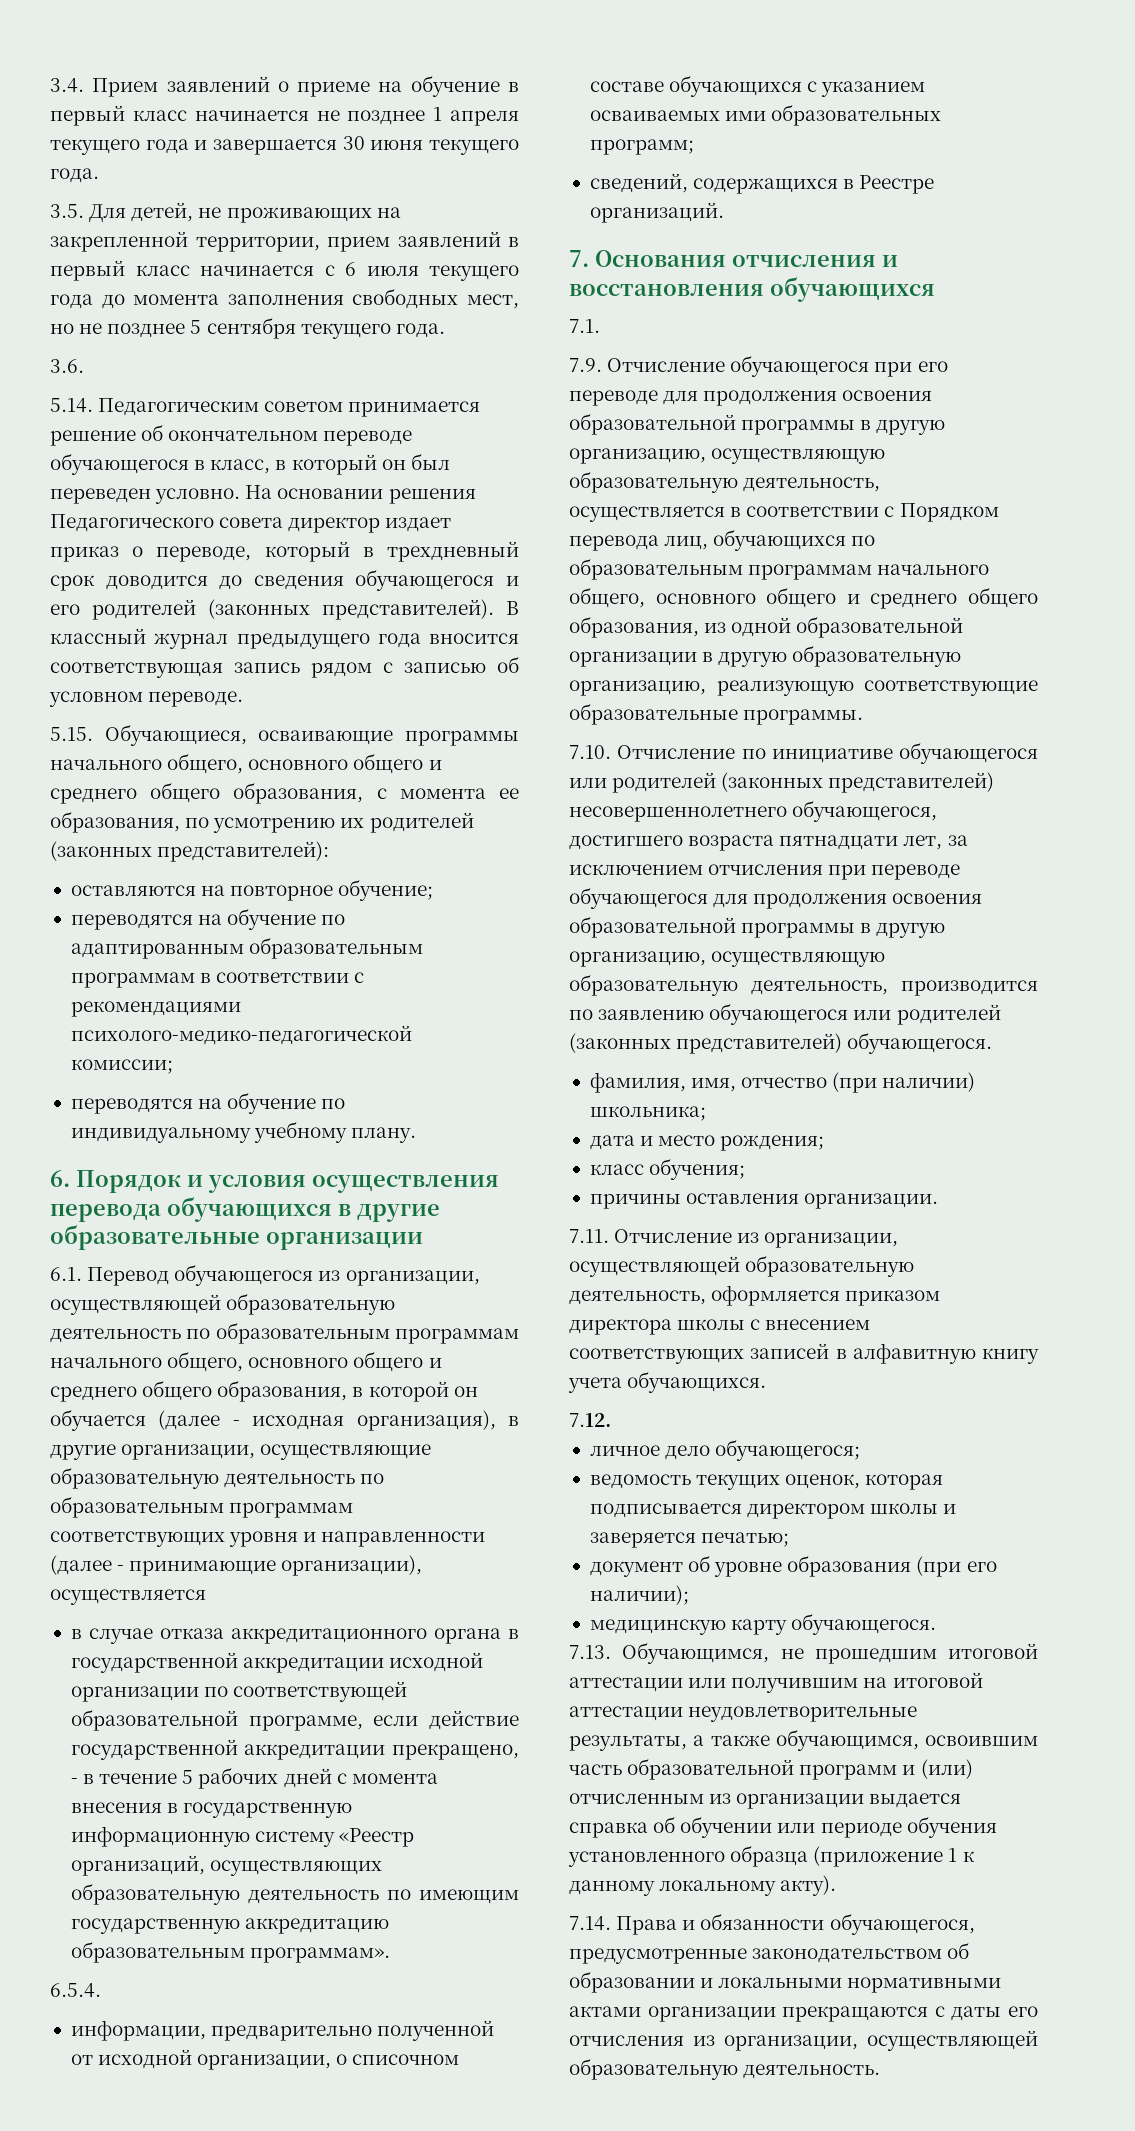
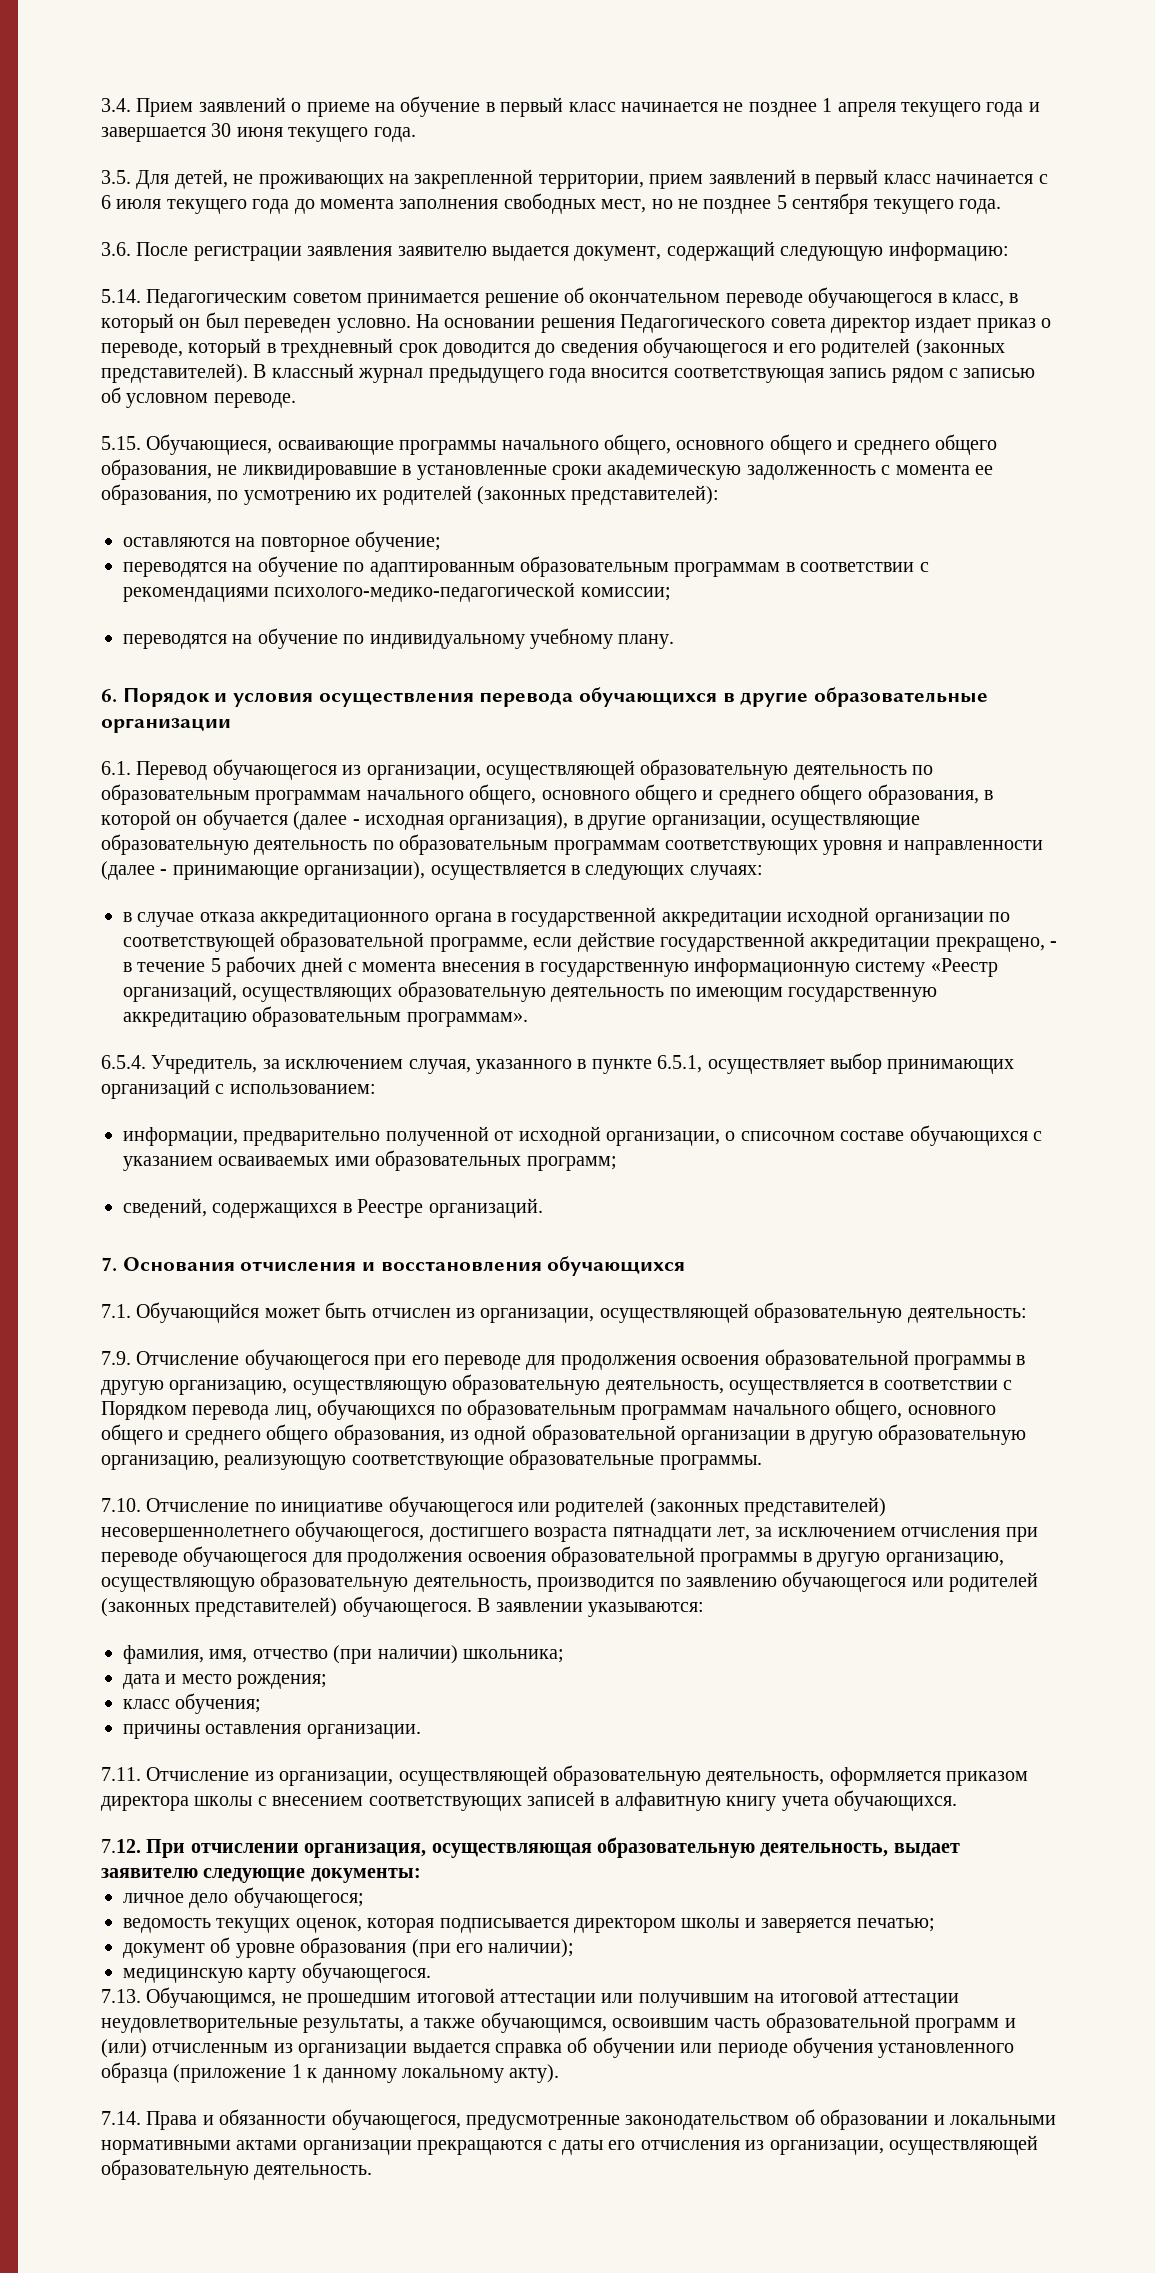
- 3.6.
+ 3.6. После регистрации заявления заявителю выдается документ, содержащий следующую информацию:
- 5.15. Обучающиеся, осваивающие программы начального общего, основного общего и среднего общего образования, с момента ее образования, по усмотрению их родителей (законных представителей):
+ 5.15. Обучающиеся, осваивающие программы начального общего, основного общего и среднего общего образования, не ликвидировавшие в установленные сроки академическую задолженность с момента ее образования, по усмотрению их родителей (законных представителей):
- 6.1. Перевод обучающегося из организации, осуществляющей образовательную деятельность по образовательным программам начального общего, основного общего и среднего общего образования, в которой он обучается (далее - исходная организация), в другие организации, осуществляющие образовательную деятельность по образовательным программам соответствующих уровня и направленности (далее - принимающие организации), осуществляется
+ 6.1. Перевод обучающегося из организации, осуществляющей образовательную деятельность по образовательным программам начального общего, основного общего и среднего общего образования, в которой он обучается (далее - исходная организация), в другие организации, осуществляющие образовательную деятельность по образовательным программам соответствующих уровня и направленности (далее - принимающие организации), осуществляется в следующих случаях:
- 6.5.4.
+ 6.5.4. Учредитель, за исключением случая, указанного в пункте 6.5.1, осуществляет выбор принимающих организаций с использованием:
- 7.1.
+ 7.1. Обучающийся может быть отчислен из организации, осуществляющей образовательную деятельность:
+ В заявлении указываются:
- 7.12.
+ 7.12. При отчислении организация, осуществляющая образовательную деятельность, выдает заявителю следующие документы:

